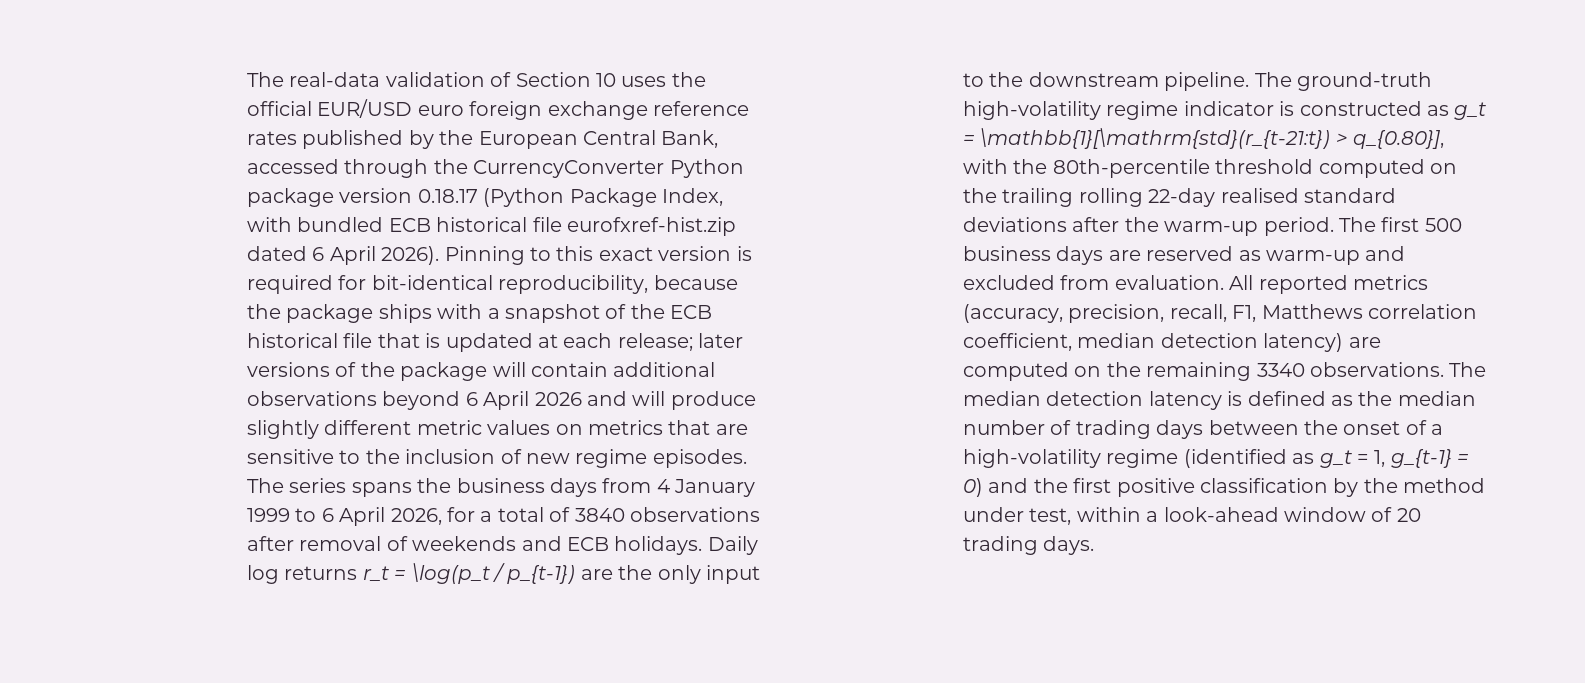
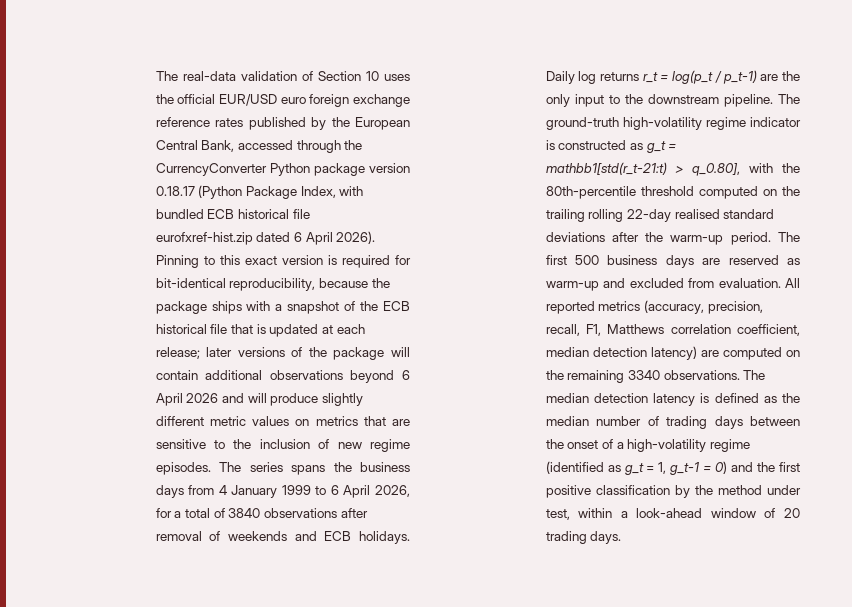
- Daily log returns r_t = \log(p_t / p_{t-1}) are the only input to the downstream pipeline.
+ Daily log returns r_t = log(p_t / p_t-1) are the only input to the downstream pipeline.
- The ground-truth high-volatility regime indicator is constructed as g_t = \mathbb{1}[\mathrm{std}(r_{t-21:t}) > q_{0.80}], with the 80th-percentile threshold computed on the trailing rolling 22-day realised standard deviations after the warm-up period.
+ The ground-truth high-volatility regime indicator is constructed as g_t = mathbb1[std(r_t-21:t) > q_0.80], with the 80th-percentile threshold computed on the trailing rolling 22-day realised standard deviations after the warm-up period.
- The median detection latency is defined as the median number of trading days between the onset of a high-volatility regime (identified as g_t = 1, g_{t-1} = 0) and the first positive classification by the method under test, within a look-ahead window of 20 trading days.
+ The median detection latency is defined as the median number of trading days between the onset of a high-volatility regime (identified as g_t = 1, g_t-1 = 0) and the first positive classification by the method under test, within a look-ahead window of 20 trading days.

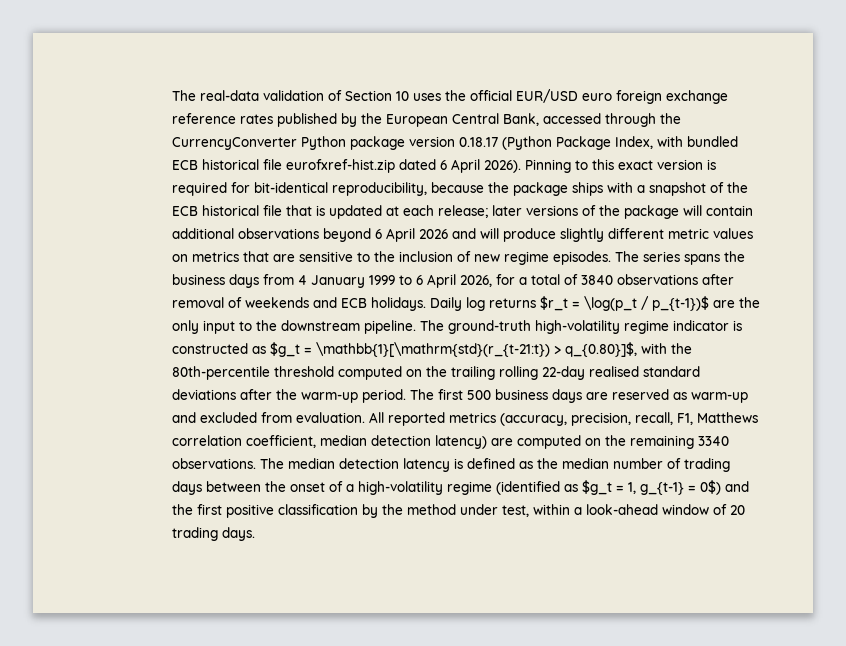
- Daily log returns r_t = log(p_t / p_t-1) are the only input to the downstream pipeline.
+ Daily log returns $r_t = \log(p_t / p_{t-1})$ are the only input to the downstream pipeline.
- The ground-truth high-volatility regime indicator is constructed as g_t = mathbb1[std(r_t-21:t) > q_0.80], with the 80th-percentile threshold computed on the trailing rolling 22-day realised standard deviations after the warm-up period.
+ The ground-truth high-volatility regime indicator is constructed as $g_t = \mathbb{1}[\mathrm{std}(r_{t-21:t}) > q_{0.80}]$, with the 80th-percentile threshold computed on the trailing rolling 22-day realised standard deviations after the warm-up period.
- The median detection latency is defined as the median number of trading days between the onset of a high-volatility regime (identified as g_t = 1, g_t-1 = 0) and the first positive classification by the method under test, within a look-ahead window of 20 trading days.
+ The median detection latency is defined as the median number of trading days between the onset of a high-volatility regime (identified as $g_t = 1, g_{t-1} = 0$) and the first positive classification by the method under test, within a look-ahead window of 20 trading days.

